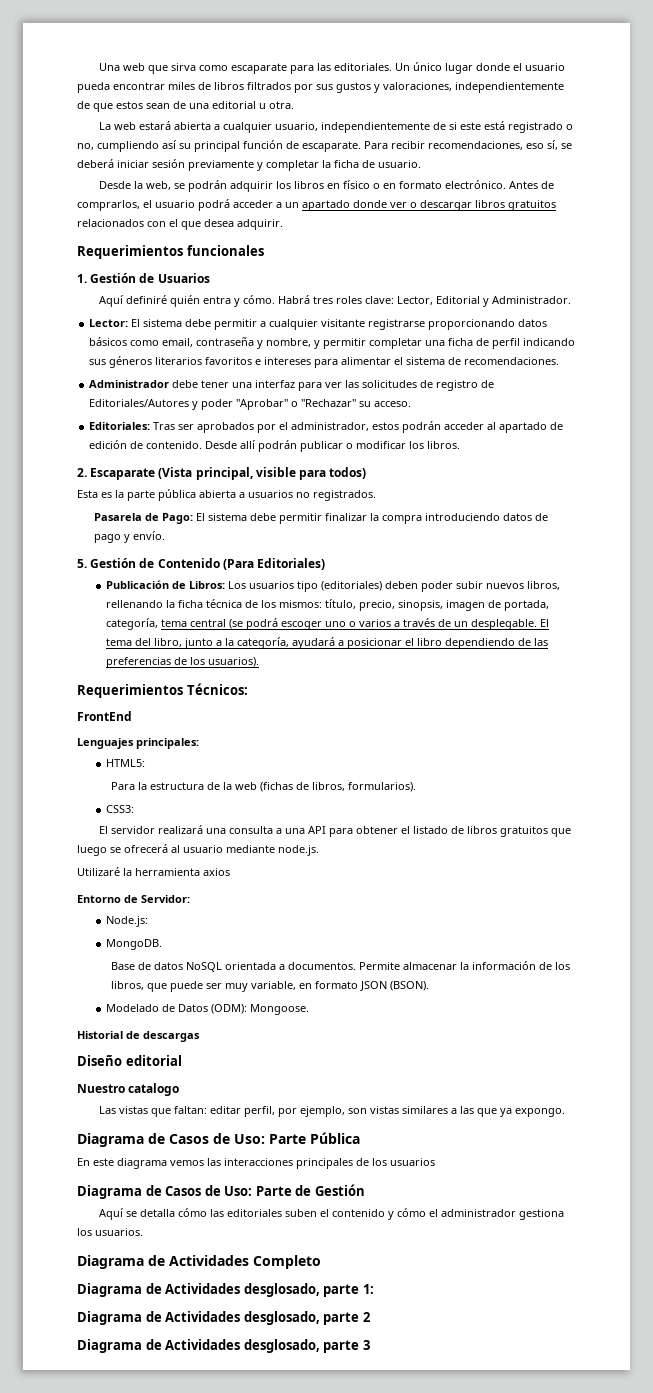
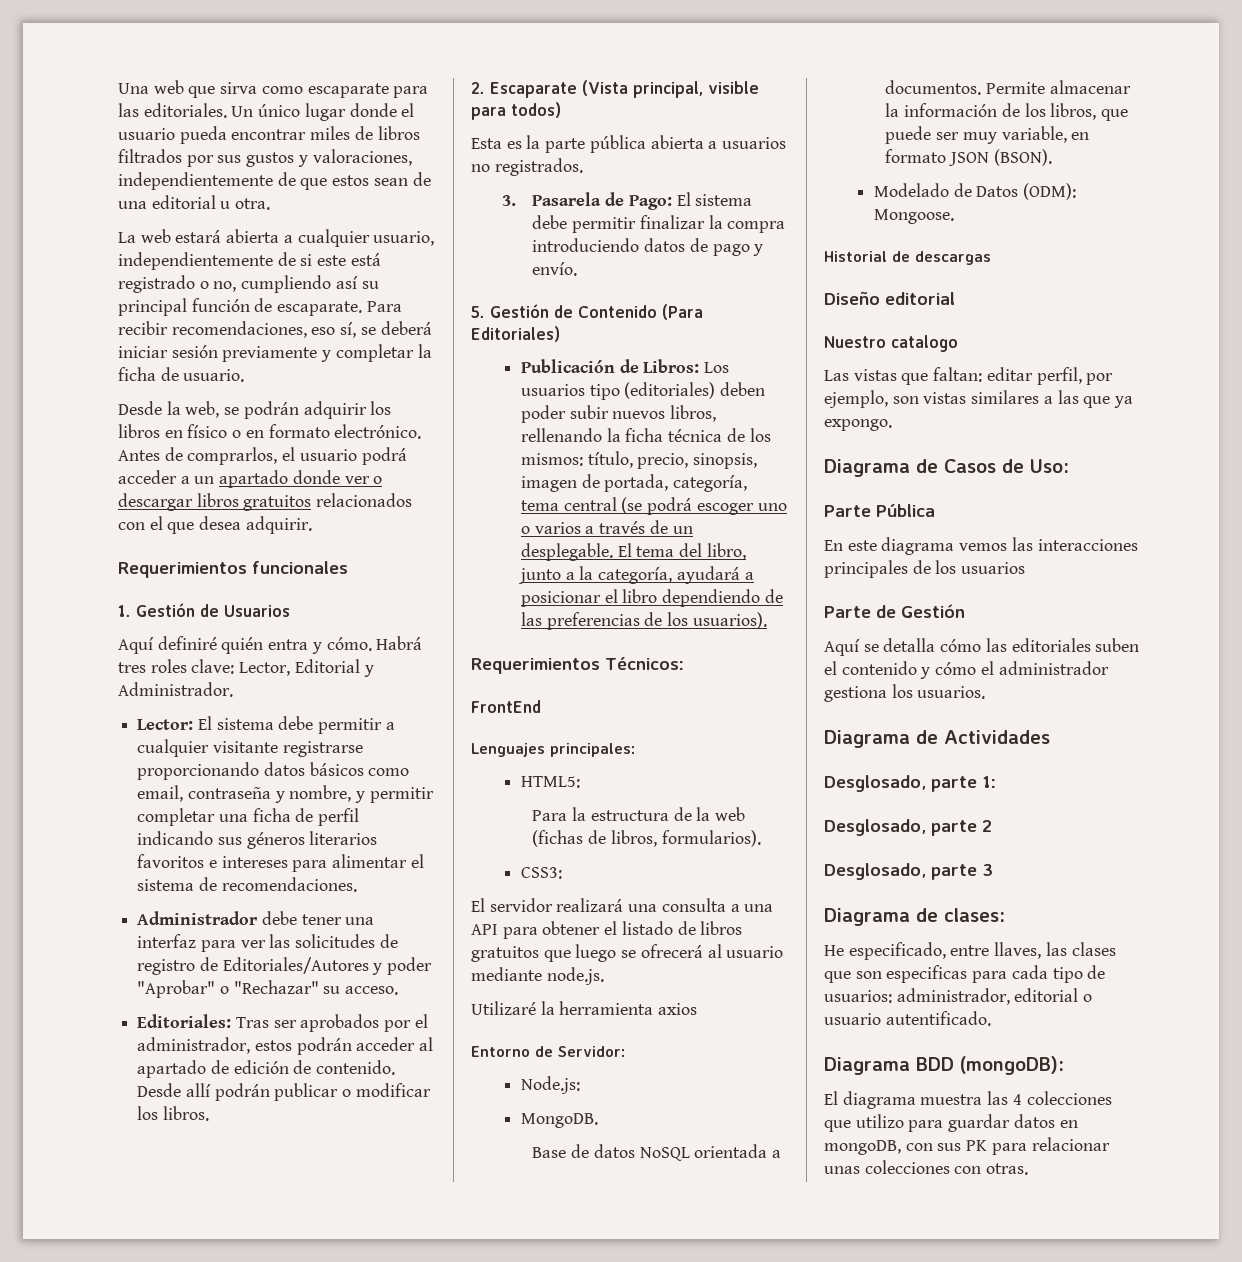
- Pasarela de Pago: El sistema debe permitir finalizar la compra introduciendo datos de pago y envío.
+ 3. Pasarela de Pago: El sistema debe permitir finalizar la compra introduciendo datos de pago y envío.
- Diagrama de Casos de Uso: Parte Pública
+ Diagrama de Casos de Uso:
+ Parte Pública
- Diagrama de Casos de Uso: Parte de Gestión
+ Parte de Gestión
- Diagrama de Actividades Completo
- Diagrama de Actividades desglosado, parte 1:
- Diagrama de Actividades desglosado, parte 2
- Diagrama de Actividades desglosado, parte 3
+ Diagrama de Actividades
+ Desglosado, parte 1:
+ Desglosado, parte 2
+ Desglosado, parte 3
+ Diagrama de clases:
+ He especificado, entre llaves, las clases que son especificas para cada tipo de usuarios: administrador, editorial o usuario autentificado.
+ Diagrama BDD (mongoDB):
+ El diagrama muestra las 4 colecciones que utilizo para guardar datos en mongoDB, con sus PK para relacionar unas colecciones con otras.

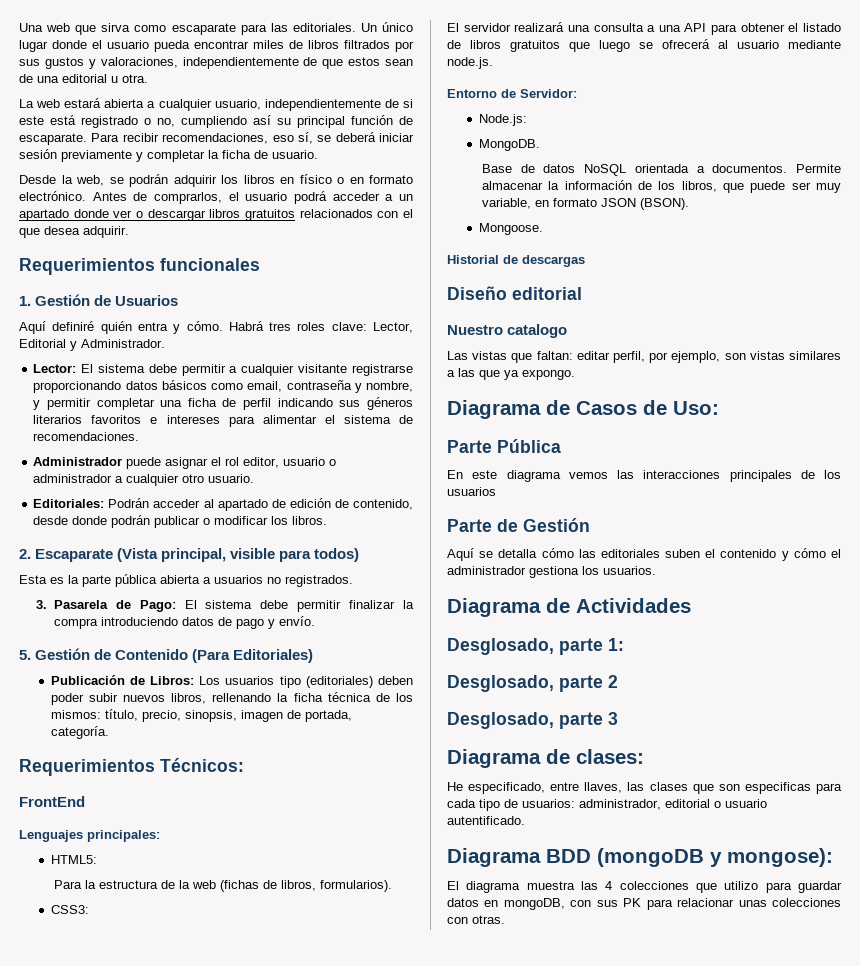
- Administrador debe tener una interfaz para ver las solicitudes de registro de Editoriales/Autores y poder "Aprobar" o "Rechazar" su acceso.
- Editoriales: Tras ser aprobados por el administrador, estos podrán acceder al apartado de edición de contenido. Desde allí podrán publicar o modificar los libros.
+ Administrador puede asignar el rol editor, usuario o administrador a cualquier otro usuario.
+ Editoriales: Podrán acceder al apartado de edición de contenido, desde donde podrán publicar o modificar los libros.
- Publicación de Libros: Los usuarios tipo (editoriales) deben poder subir nuevos libros, rellenando la ficha técnica de los mismos: título, precio, sinopsis, imagen de portada, categoría, tema central (se podrá escoger uno o varios a través de un desplegable. El tema del libro, junto a la categoría, ayudará a posicionar el libro dependiendo de las preferencias de los usuarios).
+ Publicación de Libros: Los usuarios tipo (editoriales) deben poder subir nuevos libros, rellenando la ficha técnica de los mismos: título, precio, sinopsis, imagen de portada, categoría.
- Utilizaré la herramienta axios
- Modelado de Datos (ODM): Mongoose.
+ Mongoose.
- Diagrama BDD (mongoDB):
+ Diagrama BDD (mongoDB y mongose):

